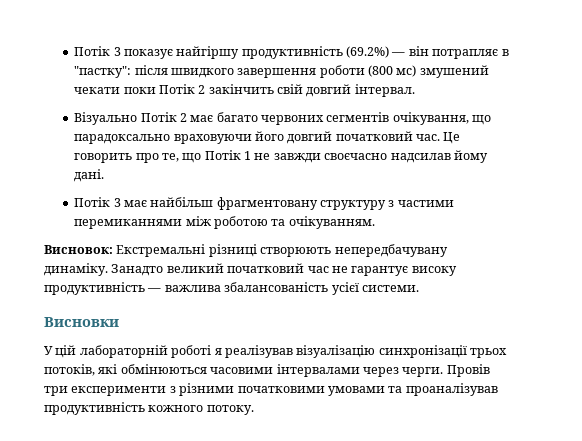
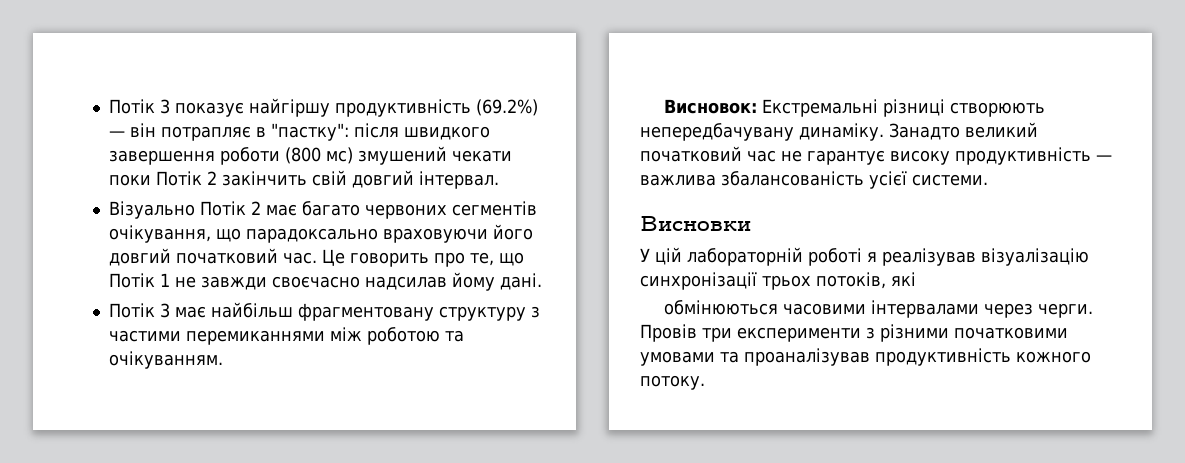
- У цій лабораторній роботі я реалізував візуалізацію синхронізації трьох потоків, які обмінюються часовими інтервалами через черги.
+ У цій лабораторній роботі я реалізував візуалізацію синхронізації трьох потоків, які
+ обмінюються часовими інтервалами через черги.

